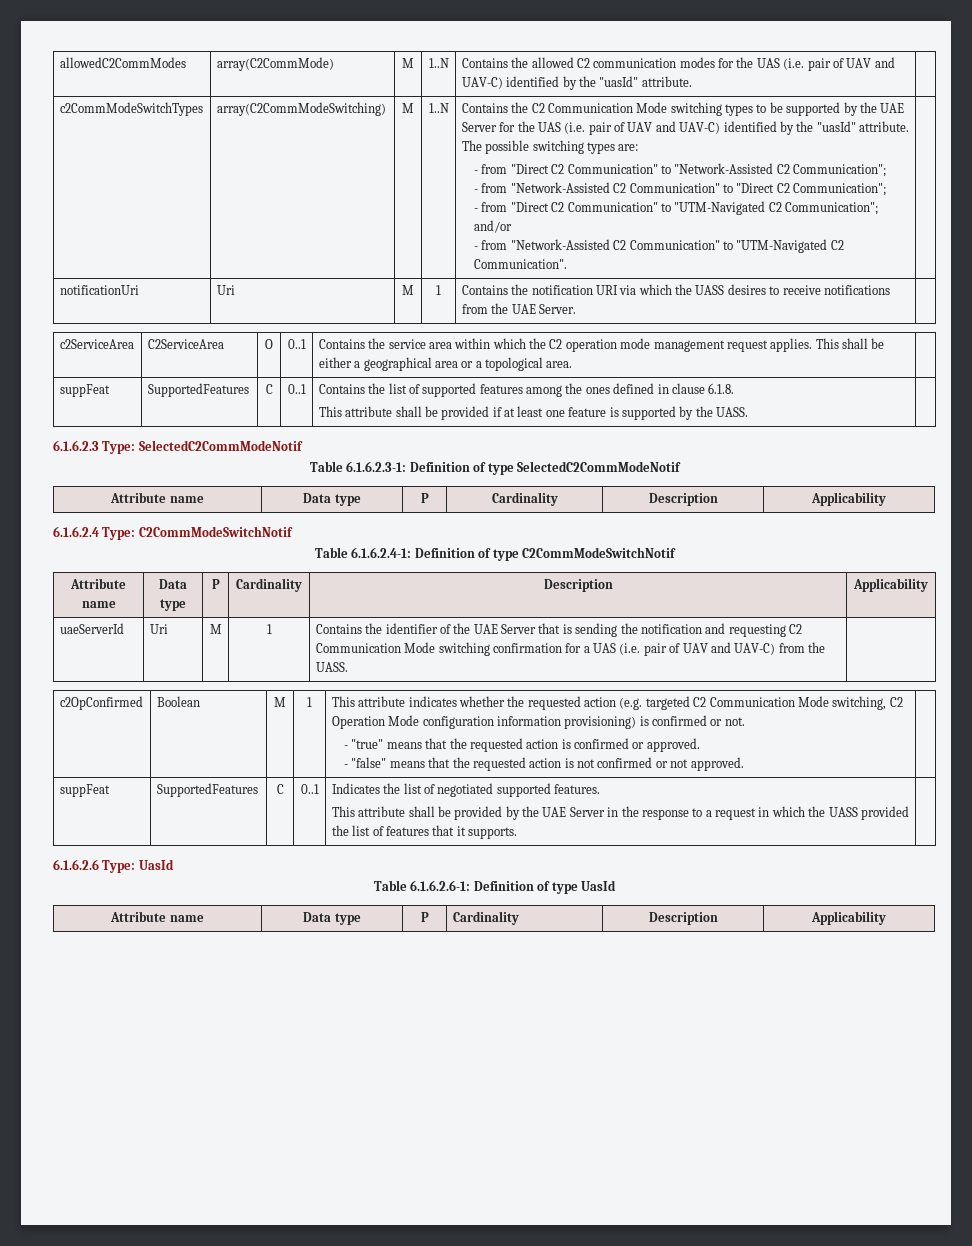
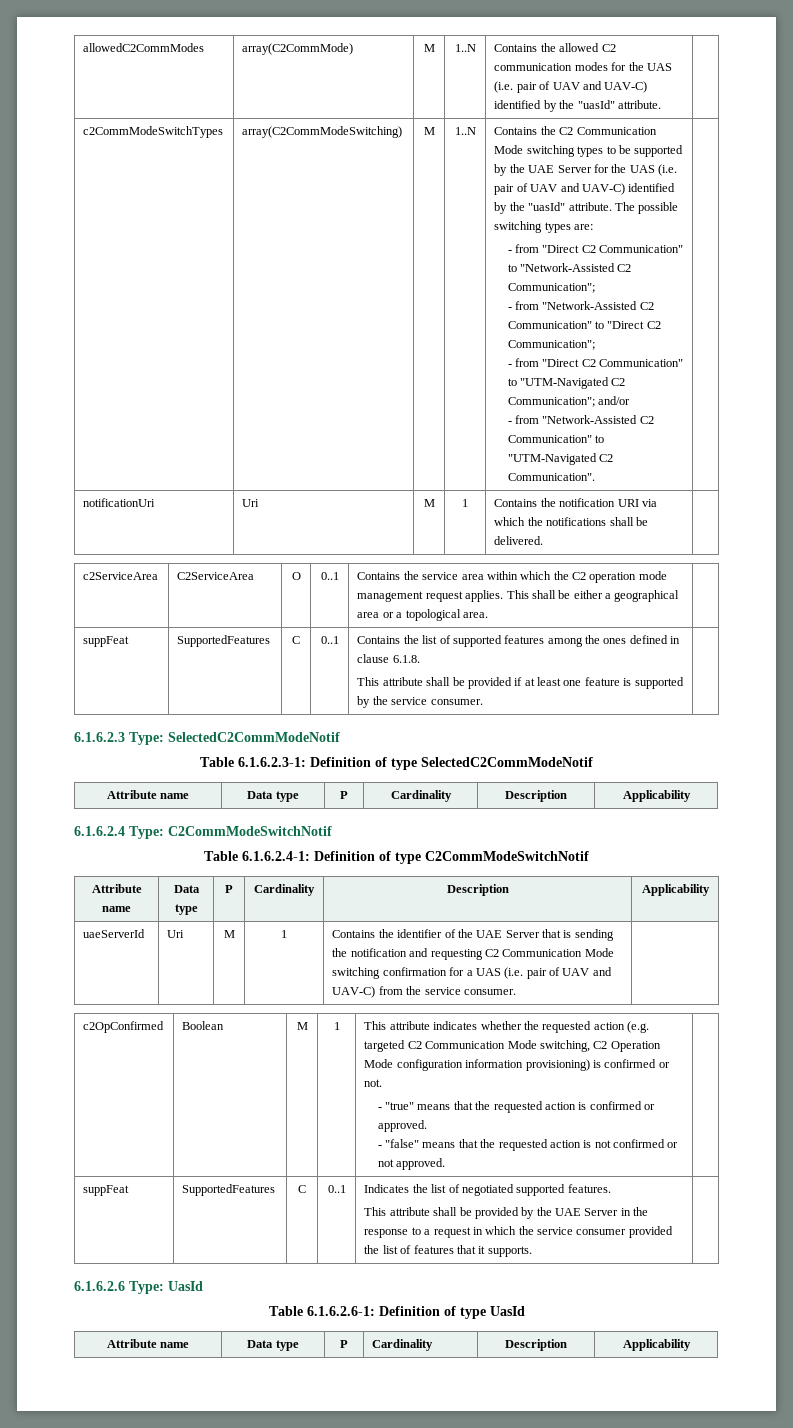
- notificationUri | Uri | M | 1 | Contains the notification URI via which the UASS desires to receive notifications from the UAE Server. |
+ notificationUri | Uri | M | 1 | Contains the notification URI via which the notifications shall be delivered. |
  suppFeat | SupportedFeatures | C | 0..1 | Contains the list of supported features among the ones defined in clause 6.1.8.
- This attribute shall be provided if at least one feature is supported by the UASS. |
+ This attribute shall be provided if at least one feature is supported by the service consumer. |
- uaeServerId | Uri | M | 1 | Contains the identifier of the UAE Server that is sending the notification and requesting C2 Communication Mode switching confirmation for a UAS (i.e. pair of UAV and UAV-C) from the UASS. |
+ uaeServerId | Uri | M | 1 | Contains the identifier of the UAE Server that is sending the notification and requesting C2 Communication Mode switching confirmation for a UAS (i.e. pair of UAV and UAV-C) from the service consumer. |
  suppFeat | SupportedFeatures | C | 0..1 | Indicates the list of negotiated supported features.
- This attribute shall be provided by the UAE Server in the response to a request in which the UASS provided the list of features that it supports. |
+ This attribute shall be provided by the UAE Server in the response to a request in which the service consumer provided the list of features that it supports. |

